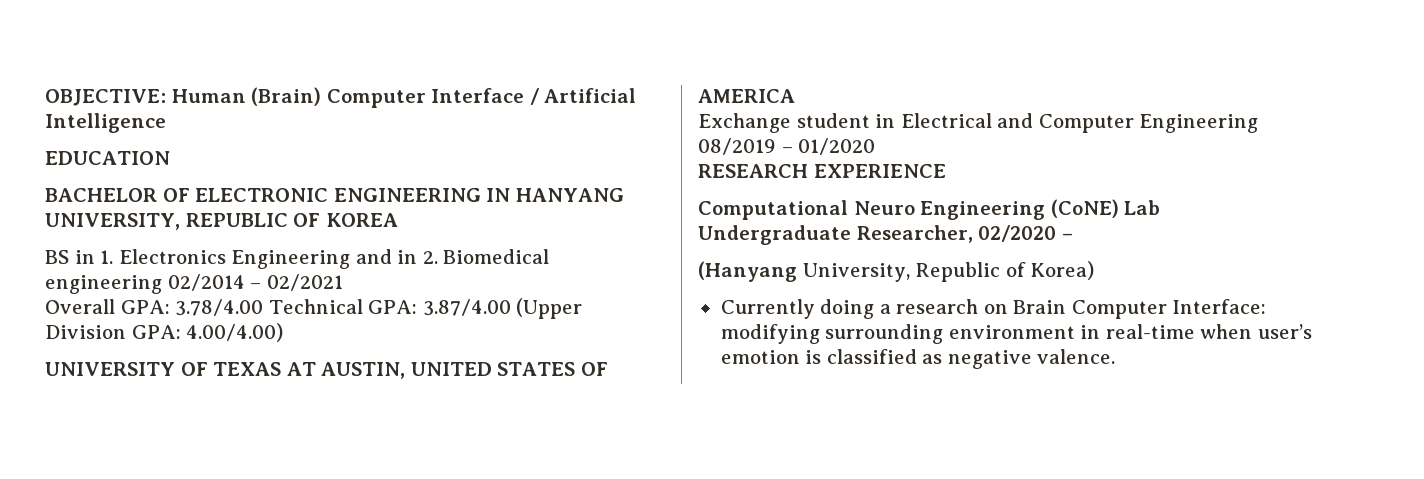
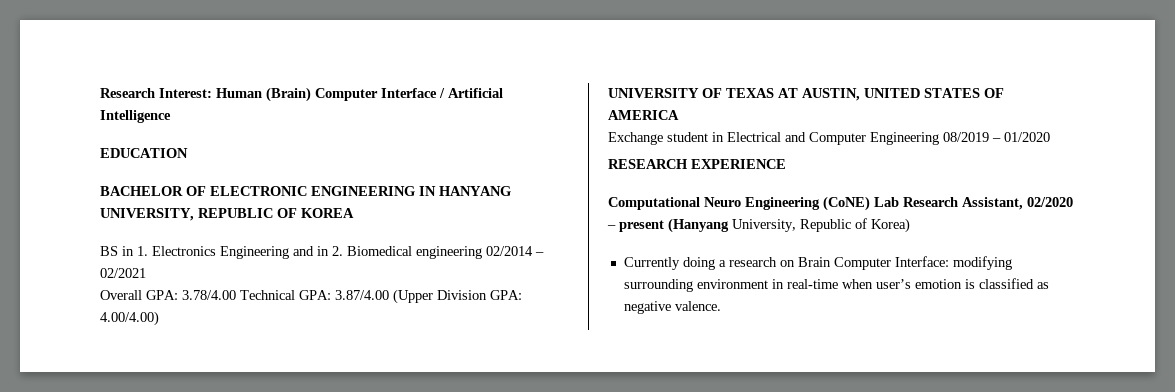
- OBJECTIVE: Human (Brain) Computer Interface / Artificial Intelligence
+ Research Interest: Human (Brain) Computer Interface / Artificial Intelligence
- Computational Neuro Engineering (CoNE) Lab Undergraduate Researcher, 02/2020 –
- (Hanyang University, Republic of Korea)
+ Computational Neuro Engineering (CoNE) Lab Research Assistant, 02/2020 – present (Hanyang University, Republic of Korea)

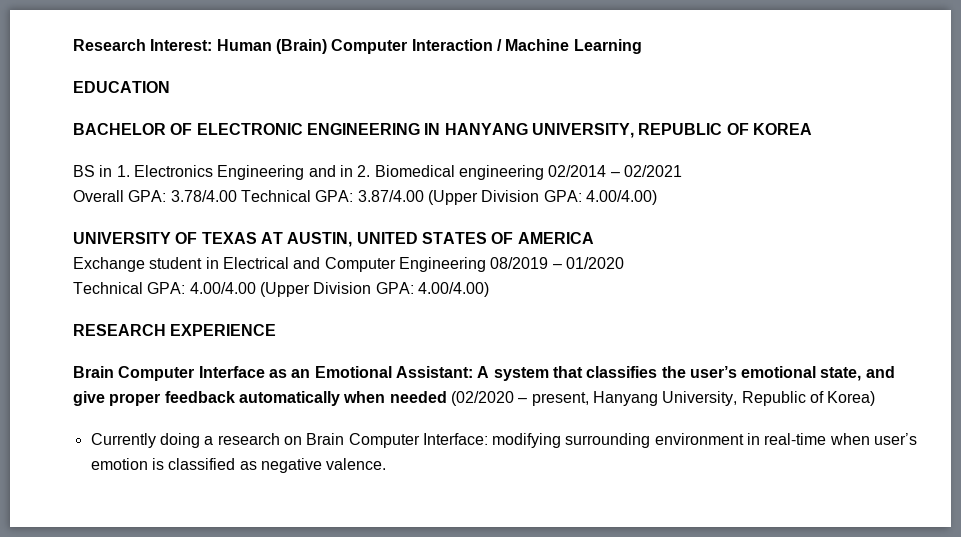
- Research Interest: Human (Brain) Computer Interface / Artificial Intelligence
+ Research Interest: Human (Brain) Computer Interaction / Machine Learning
+ Technical GPA: 4.00/4.00 (Upper Division GPA: 4.00/4.00)
  RESEARCH EXPERIENCE
- Computational Neuro Engineering (CoNE) Lab Research Assistant, 02/2020 – present (Hanyang University, Republic of Korea)
+ Brain Computer Interface as an Emotional Assistant: A system that classifies the user’s emotional state, and give proper feedback automatically when needed (02/2020 – present, Hanyang University, Republic of Korea)

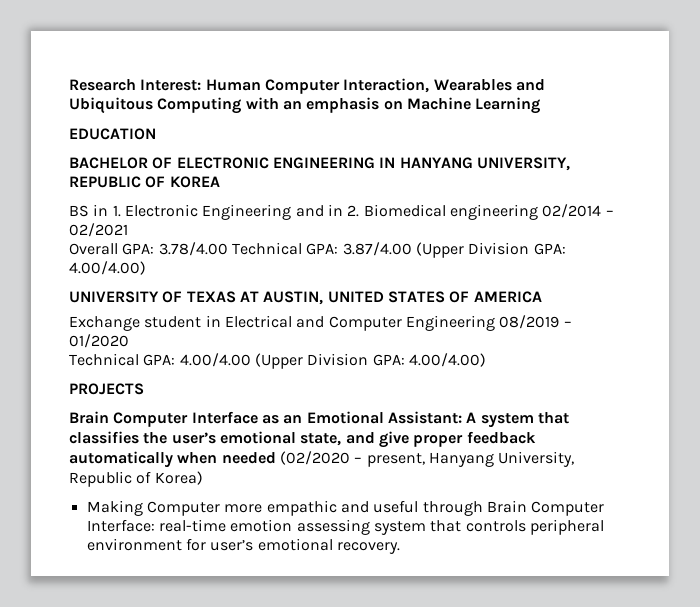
- Research Interest: Human (Brain) Computer Interaction / Machine Learning
+ Research Interest: Human Computer Interaction, Wearables and Ubiquitous Computing with an emphasis on Machine Learning
- BS in 1. Electronics Engineering and in 2. Biomedical engineering 02/2014 – 02/2021
+ BS in 1. Electronic Engineering and in 2. Biomedical engineering 02/2014 – 02/2021
- RESEARCH EXPERIENCE
+ PROJECTS
- Currently doing a research on Brain Computer Interface: modifying surrounding environment in real-time when user’s emotion is classified as negative valence.
+ Making Computer more empathic and useful through Brain Computer Interface: real-time emotion assessing system that controls peripheral environment for user’s emotional recovery.

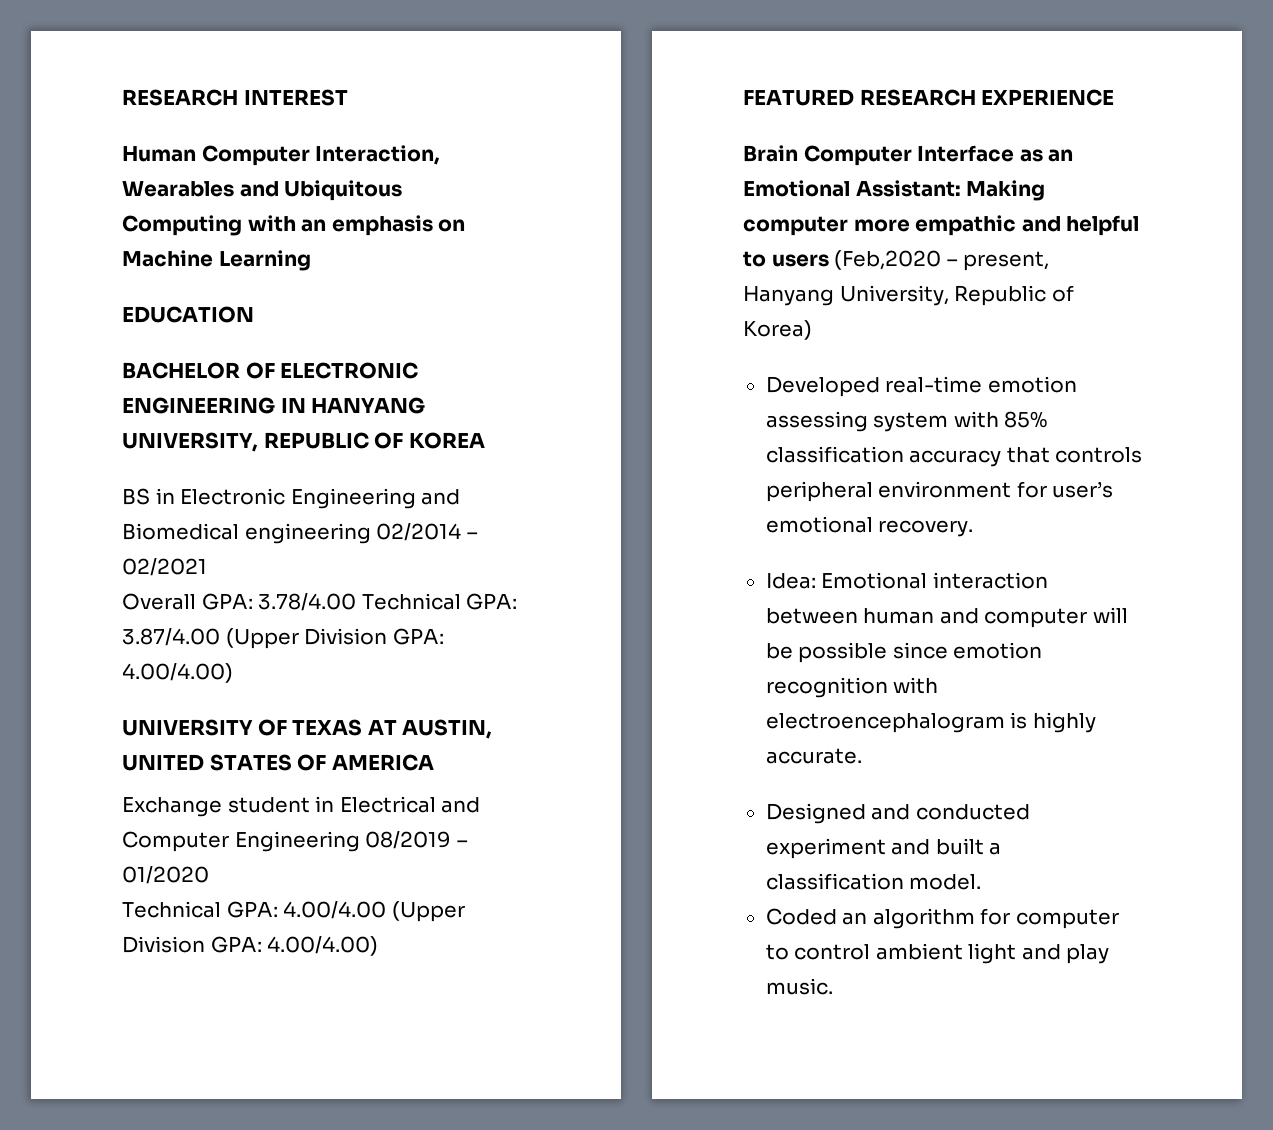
- Research Interest: Human Computer Interaction, Wearables and Ubiquitous Computing with an emphasis on Machine Learning
+ RESEARCH INTEREST
+ Human Computer Interaction, Wearables and Ubiquitous Computing with an emphasis on Machine Learning
- BS in 1. Electronic Engineering and in 2. Biomedical engineering 02/2014 – 02/2021
+ BS in Electronic Engineering and Biomedical engineering 02/2014 – 02/2021
- PROJECTS
+ FEATURED RESEARCH EXPERIENCE
- Brain Computer Interface as an Emotional Assistant: A system that classifies the user’s emotional state, and give proper feedback automatically when needed (02/2020 – present, Hanyang University, Republic of Korea)
+ Brain Computer Interface as an Emotional Assistant: Making computer more empathic and helpful to users (Feb,2020 – present, Hanyang University, Republic of Korea)
- Making Computer more empathic and useful through Brain Computer Interface: real-time emotion assessing system that controls peripheral environment for user’s emotional recovery.
+ Developed real-time emotion assessing system with 85% classification accuracy that controls peripheral environment for user’s emotional recovery.
+ Idea: Emotional interaction between human and computer will be possible since emotion recognition with electroencephalogram is highly accurate.
+ Designed and conducted experiment and built a classification model.
+ Coded an algorithm for computer to control ambient light and play music.

